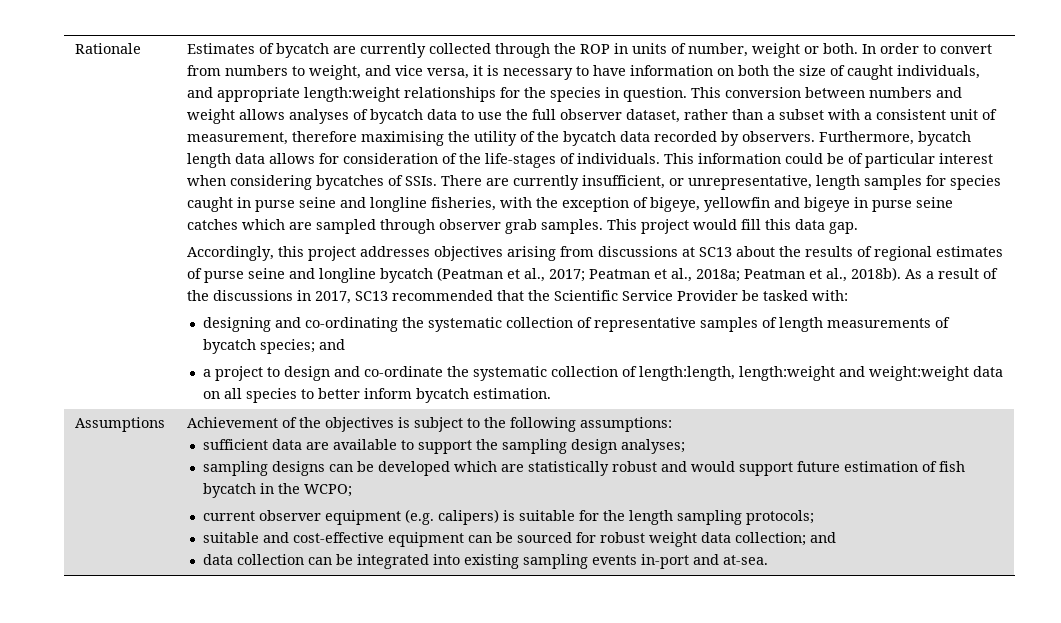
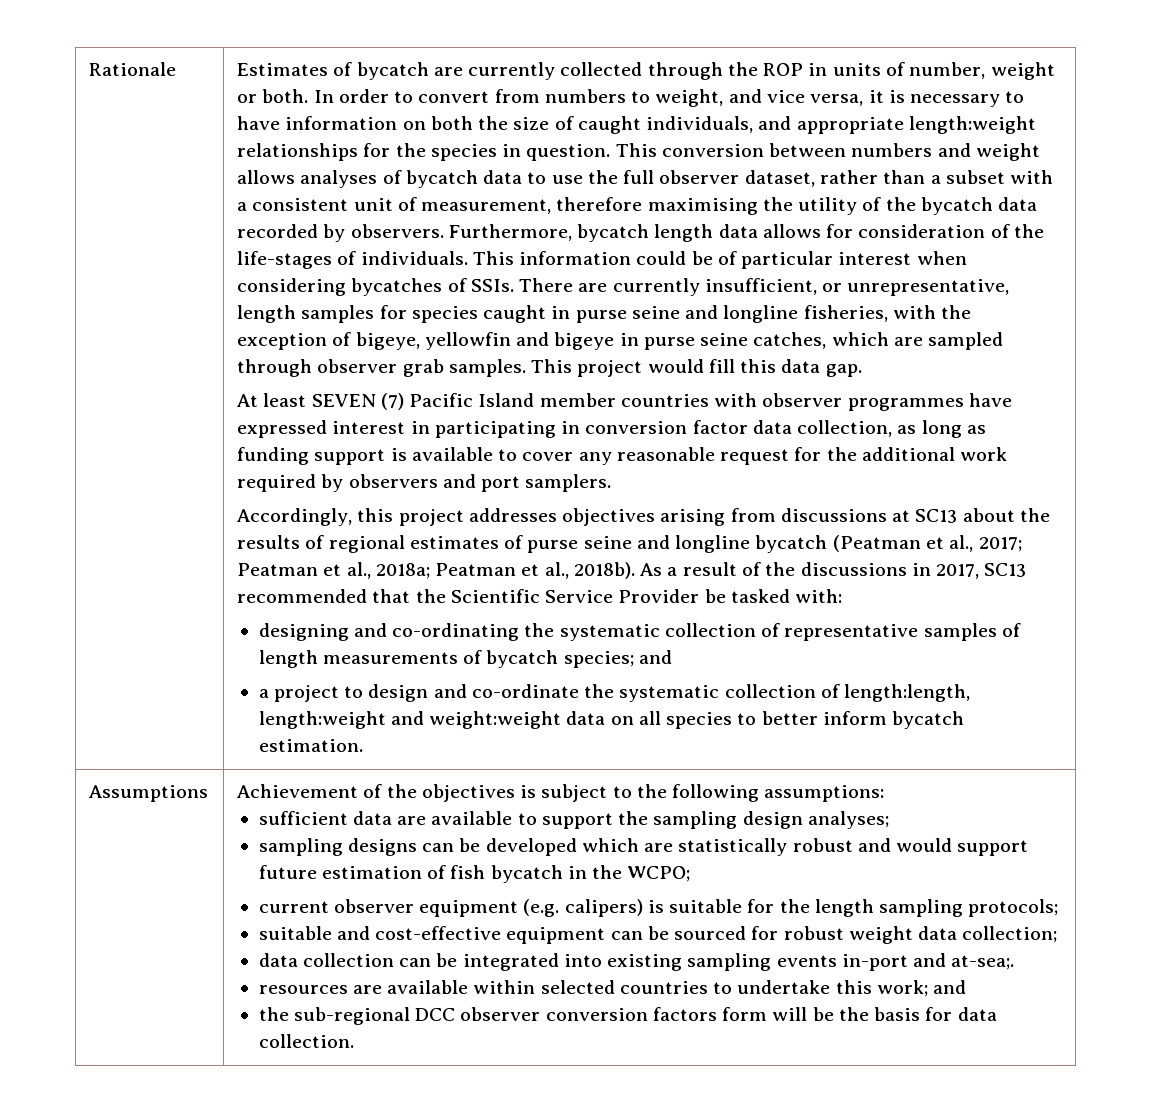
- There are currently insufficient, or unrepresentative, length samples for species caught in purse seine and longline fisheries, with the exception of bigeye, yellowfin and bigeye in purse seine catches which are sampled through observer grab samples.
+ There are currently insufficient, or unrepresentative, length samples for species caught in purse seine and longline fisheries, with the exception of bigeye, yellowfin and bigeye in purse seine catches, which are sampled through observer grab samples.
+ At least SEVEN (7) Pacific Island member countries with observer programmes have expressed interest in participating in conversion factor data collection, as long as funding support is available to cover any reasonable request for the additional work required by observers and port samplers.
- suitable and cost-effective equipment can be sourced for robust weight data collection; and
+ suitable and cost-effective equipment can be sourced for robust weight data collection;
- data collection can be integrated into existing sampling events in-port and at-sea.
+ data collection can be integrated into existing sampling events in-port and at-sea;.
+ resources are available within selected countries to undertake this work; and
+ the sub-regional DCC observer conversion factors form will be the basis for data collection.

